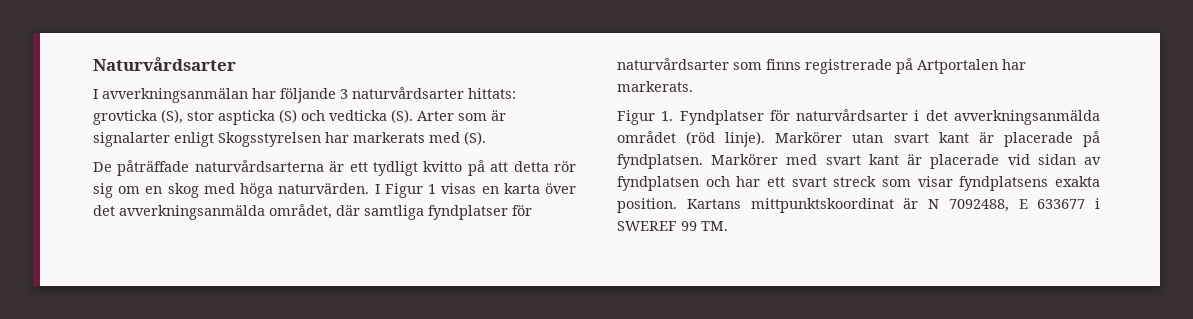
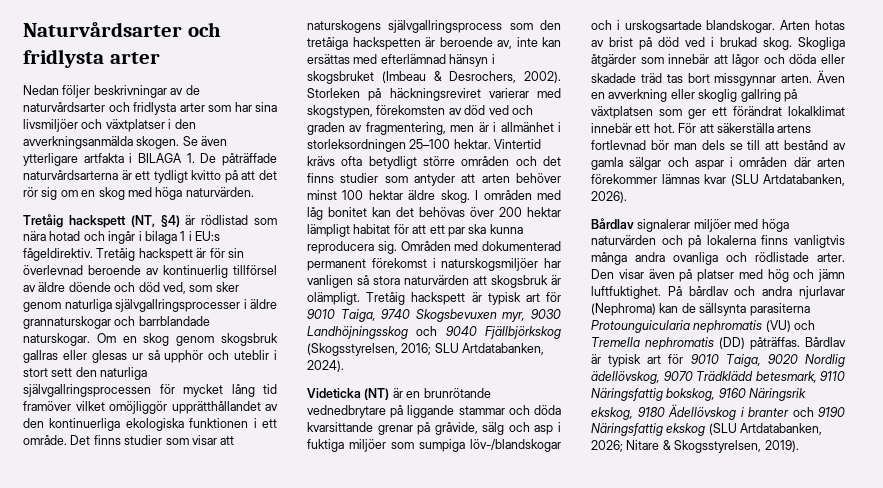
- Naturvårdsarter
- I avverkningsanmälan har följande 3 naturvårdsarter hittats: grovticka (S), stor aspticka (S) och vedticka (S). Arter som är signalarter enligt Skogsstyrelsen har markerats med (S).
- De påträffade naturvårdsarterna är ett tydligt kvitto på att detta rör sig om en skog med höga naturvärden. I Figur 1 visas en karta över det avverkningsanmälda området, där samtliga fyndplatser för naturvårdsarter som finns registrerade på Artportalen har markerats.
- Figur 1. Fyndplatser för naturvårdsarter i det avverkningsanmälda området (röd linje). Markörer utan svart kant är placerade på fyndplatsen. Markörer med svart kant är placerade vid sidan av fyndplatsen och har ett svart streck som visar fyndplatsens exakta position. Kartans mittpunktskoordinat är N 7092488, E 633677 i SWEREF 99 TM.
+ Naturvårdsarter och fridlysta arter
+ Nedan följer beskrivningar av de naturvårdsarter och fridlysta arter som har sina livsmiljöer och växtplatser i den avverkningsanmälda skogen. Se även ytterligare artfakta i BILAGA 1. De påträffade naturvårdsarterna är ett tydligt kvitto på att det rör sig om en skog med höga naturvärden.
+ Tretåig hackspett (NT, §4) är rödlistad som nära hotad och ingår i bilaga 1 i EU:s fågeldirektiv. Tretåig hackspett är för sin överlevnad beroende av kontinuerlig tillförsel av äldre döende och död ved, som sker genom naturliga självgallringsprocesser i äldre grannaturskogar och barrblandade naturskogar. Om en skog genom skogsbruk gallras eller glesas ur så upphör och uteblir i stort sett den naturliga självgallringsprocessen för mycket lång tid framöver vilket omöjliggör upprätthållandet av den kontinuerliga ekologiska funktionen i ett område. Det finns studier som visar att naturskogens självgallringsprocess som den tretåiga hackspetten är beroende av, inte kan ersättas med efterlämnad hänsyn i skogsbruket (Imbeau & Desrochers, 2002). Storleken på häckningsreviret varierar med skogstypen, förekomsten av död ved och graden av fragmentering, men är i allmänhet i storleksordningen 25–100 hektar. Vintertid krävs ofta betydligt större områden och det finns studier som antyder att arten behöver minst 100 hektar äldre skog. I områden med låg bonitet kan det behövas över 200 hektar lämpligt habitat för att ett par ska kunna reproducera sig. Områden med dokumenterad permanent förekomst i naturskogsmiljöer har vanligen så stora naturvärden att skogsbruk är olämpligt. Tretåig hackspett är typisk art för 9010 Taiga, 9740 Skogsbevuxen myr, 9030 Landhöjningsskog och 9040 Fjällbjörkskog (Skogsstyrelsen, 2016; SLU Artdatabanken, 2024).
+ Videticka (NT) är en brunrötande vednedbrytare på liggande stammar och döda kvarsittande grenar på gråvide, sälg och asp i fuktiga miljöer som sumpiga löv-/blandskogar och i urskogsartade blandskogar. Arten hotas av brist på död ved i brukad skog. Skogliga åtgärder som innebär att lågor och döda eller skadade träd tas bort missgynnar arten. Även en avverkning eller skoglig gallring på växtplatsen som ger ett förändrat lokalklimat innebär ett hot. För att säkerställa artens fortlevnad bör man dels se till att bestånd av gamla sälgar och aspar i områden där arten förekommer lämnas kvar (SLU Artdatabanken, 2026).
+ Bårdlav signalerar miljöer med höga naturvärden och på lokalerna finns vanligtvis många andra ovanliga och rödlistade arter. Den visar även på platser med hög och jämn luftfuktighet. På bårdlav och andra njurlavar (Nephroma) kan de sällsynta parasiterna Protounguicularia nephromatis (VU) och Tremella nephromatis (DD) påträffas. Bårdlav är typisk art för 9010 Taiga, 9020 Nordlig ädellövskog, 9070 Trädklädd betesmark, 9110 Näringsfattig bokskog, 9160 Näringsrik ekskog, 9180 Ädellövskog i branter och 9190 Näringsfattig ekskog (SLU Artdatabanken, 2026; Nitare & Skogsstyrelsen, 2019).

